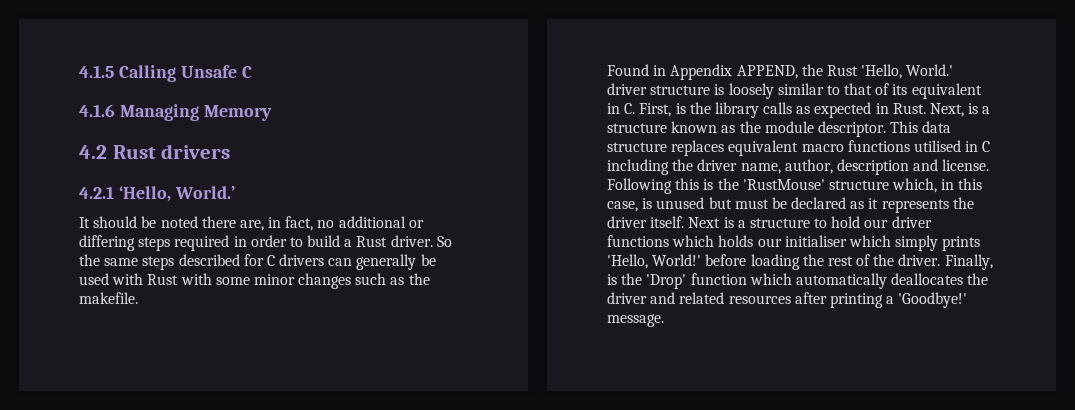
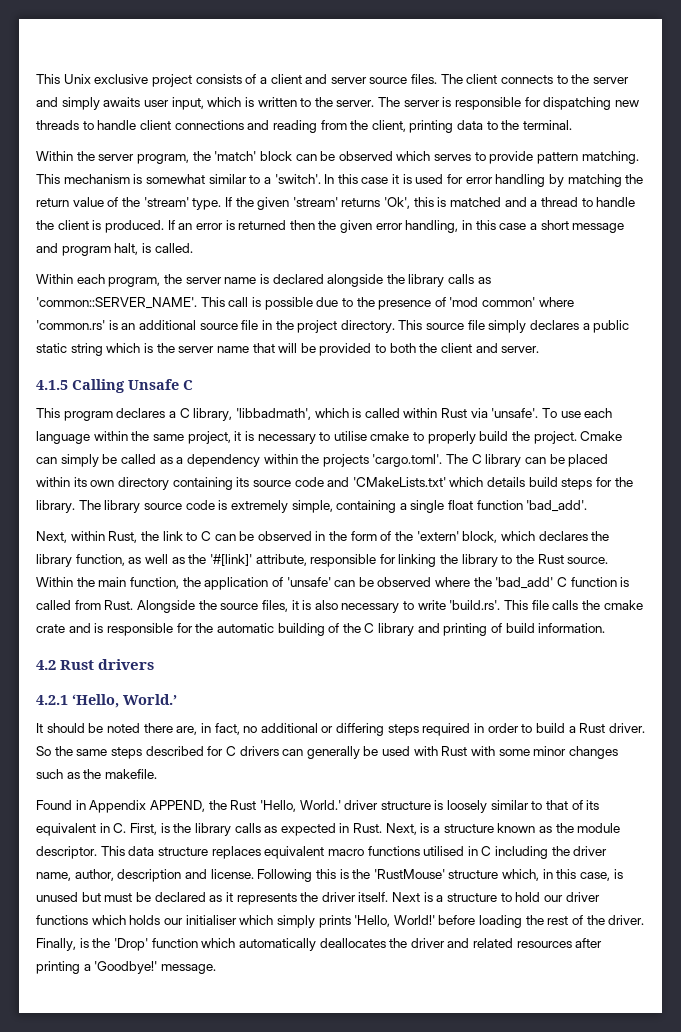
+ This Unix exclusive project consists of a client and server source files. The client connects to the server and simply awaits user input, which is written to the server. The server is responsible for dispatching new threads to handle client connections and reading from the client, printing data to the terminal.
+ Within the server program, the 'match' block can be observed which serves to provide pattern matching. This mechanism is somewhat similar to a 'switch'. In this case it is used for error handling by matching the return value of the 'stream' type. If the given 'stream' returns 'Ok', this is matched and a thread to handle the client is produced. If an error is returned then the given error handling, in this case a short message and program halt, is called.
+ Within each program, the server name is declared alongside the library calls as 'common::SERVER_NAME'. This call is possible due to the presence of 'mod common' where 'common.rs' is an additional source file in the project directory. This source file simply declares a public static string which is the server name that will be provided to both the client and server.
  4.1.5 Calling Unsafe C
- 4.1.6 Managing Memory
+ This program declares a C library, 'libbadmath', which is called within Rust via 'unsafe'. To use each language within the same project, it is necessary to utilise cmake to properly build the project. Cmake can simply be called as a dependency within the projects 'cargo.toml'. The C library can be placed within its own directory containing its source code and 'CMakeLists.txt' which details build steps for the library. The library source code is extremely simple, containing a single float function 'bad_add'.
+ Next, within Rust, the link to C can be observed in the form of the 'extern' block, which declares the library function, as well as the '#[link]' attribute, responsible for linking the library to the Rust source. Within the main function, the application of 'unsafe' can be observed where the 'bad_add' C function is called from Rust. Alongside the source files, it is also necessary to write 'build.rs'. This file calls the cmake crate and is responsible for the automatic building of the C library and printing of build information.

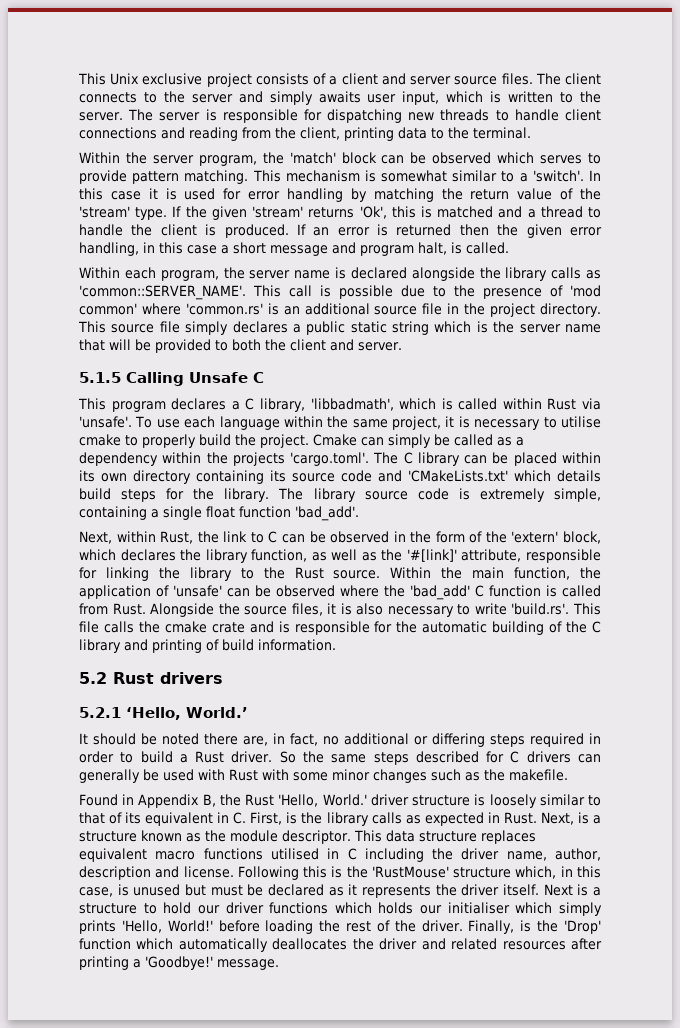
- 4.1.5 Calling Unsafe C
+ 5.1.5 Calling Unsafe C
- 4.2 Rust drivers
+ 5.2 Rust drivers
- 4.2.1 ‘Hello, World.’
+ 5.2.1 ‘Hello, World.’
- Found in Appendix APPEND, the Rust 'Hello, World.' driver structure is loosely similar to that of its equivalent in C. First, is the library calls as expected in Rust.
+ Found in Appendix B, the Rust 'Hello, World.' driver structure is loosely similar to that of its equivalent in C. First, is the library calls as expected in Rust.

